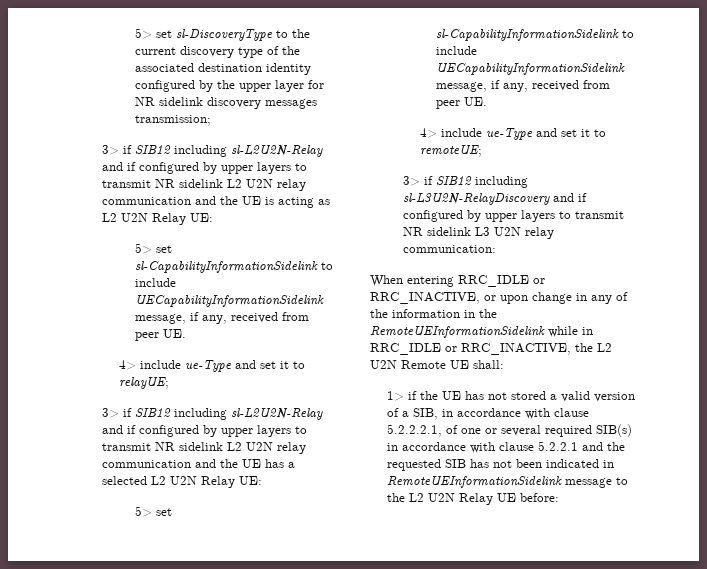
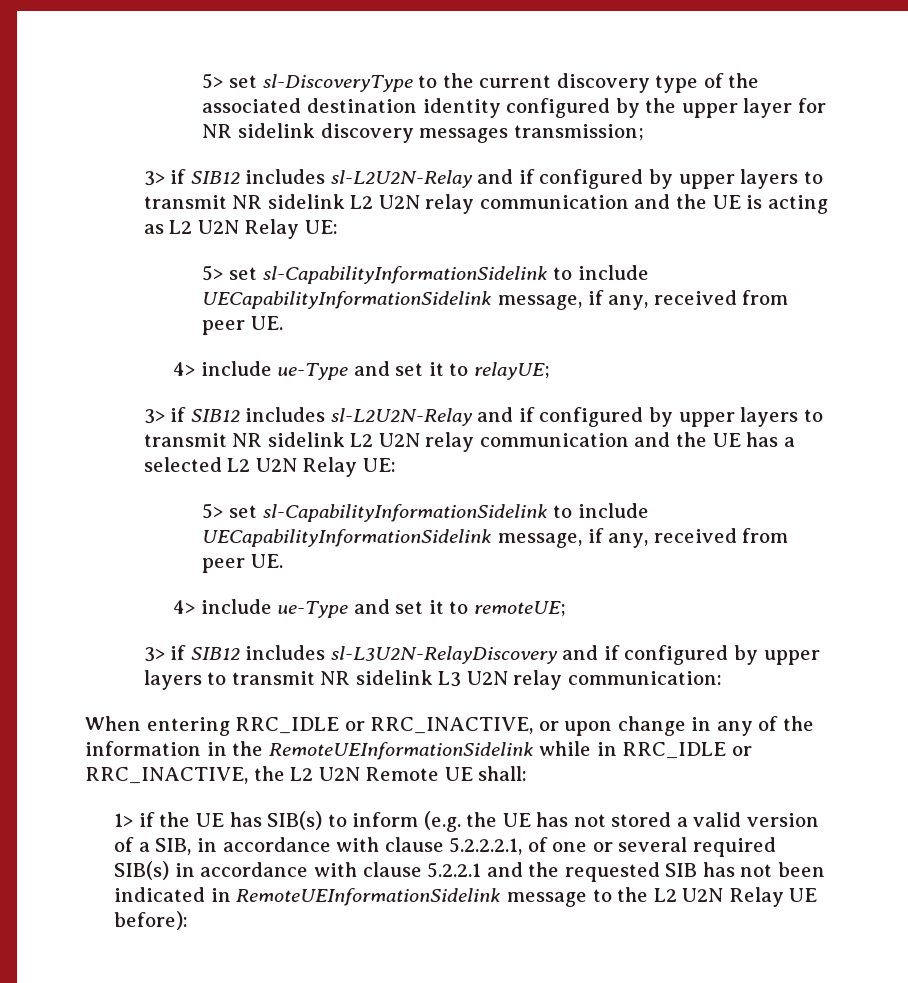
- 3> if SIB12 including sl-L2U2N-Relay and if configured by upper layers to transmit NR sidelink L2 U2N relay communication and the UE is acting as L2 U2N Relay UE:
+ 3> if SIB12 includes sl-L2U2N-Relay and if configured by upper layers to transmit NR sidelink L2 U2N relay communication and the UE is acting as L2 U2N Relay UE:
- 3> if SIB12 including sl-L2U2N-Relay and if configured by upper layers to transmit NR sidelink L2 U2N relay communication and the UE has a selected L2 U2N Relay UE:
+ 3> if SIB12 includes sl-L2U2N-Relay and if configured by upper layers to transmit NR sidelink L2 U2N relay communication and the UE has a selected L2 U2N Relay UE:
- 3> if SIB12 including sl-L3U2N-RelayDiscovery and if configured by upper layers to transmit NR sidelink L3 U2N relay communication:
+ 3> if SIB12 includes sl-L3U2N-RelayDiscovery and if configured by upper layers to transmit NR sidelink L3 U2N relay communication:
- 1> if the UE has not stored a valid version of a SIB, in accordance with clause 5.2.2.2.1, of one or several required SIB(s) in accordance with clause 5.2.2.1 and the requested SIB has not been indicated in RemoteUEInformationSidelink message to the L2 U2N Relay UE before:
+ 1> if the UE has SIB(s) to inform (e.g. the UE has not stored a valid version of a SIB, in accordance with clause 5.2.2.2.1, of one or several required SIB(s) in accordance with clause 5.2.2.1 and the requested SIB has not been indicated in RemoteUEInformationSidelink message to the L2 U2N Relay UE before):

